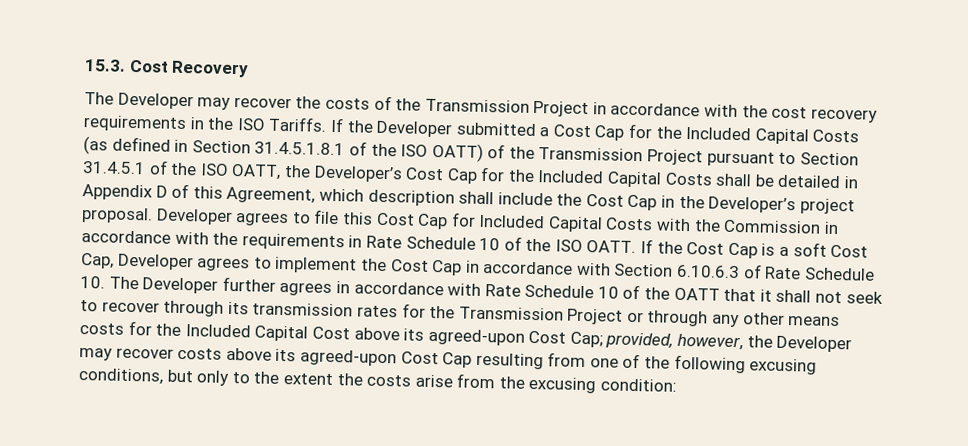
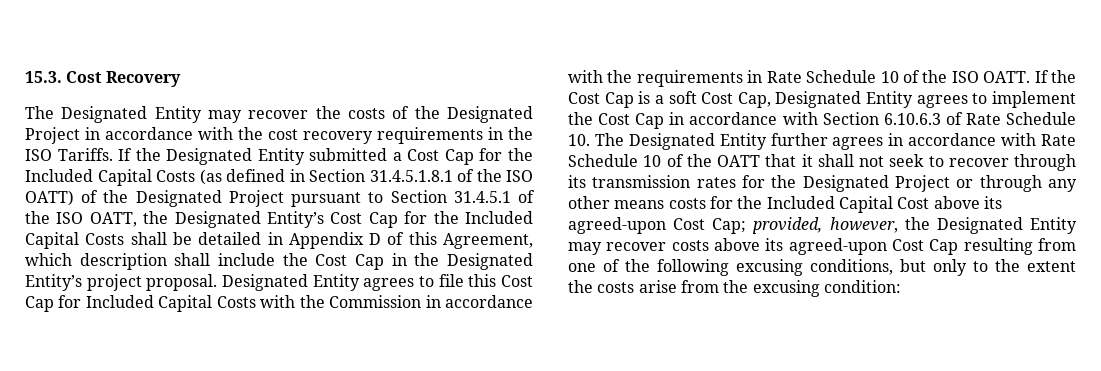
- The Developer may recover the costs of the Transmission Project in accordance with the cost recovery requirements in the ISO Tariffs.
+ The Designated Entity may recover the costs of the Designated Project in accordance with the cost recovery requirements in the ISO Tariffs.
- If the Developer submitted a Cost Cap for the Included Capital Costs (as defined in Section 31.4.5.1.8.1 of the ISO OATT) of the Transmission Project pursuant to Section 31.4.5.1 of the ISO OATT, the Developer’s Cost Cap for the Included Capital Costs shall be detailed in Appendix D of this Agreement, which description shall include the Cost Cap in the Developer’s project proposal. Developer agrees to file this Cost Cap for Included Capital Costs with the Commission in accordance with the requirements in Rate Schedule 10 of the ISO OATT.
+ If the Designated Entity submitted a Cost Cap for the Included Capital Costs (as defined in Section 31.4.5.1.8.1 of the ISO OATT) of the Designated Project pursuant to Section 31.4.5.1 of the ISO OATT, the Designated Entity’s Cost Cap for the Included Capital Costs shall be detailed in Appendix D of this Agreement, which description shall include the Cost Cap in the Designated Entity’s project proposal. Designated Entity agrees to file this Cost Cap for Included Capital Costs with the Commission in accordance with the requirements in Rate Schedule 10 of the ISO OATT.
- If the Cost Cap is a soft Cost Cap, Developer agrees to implement the Cost Cap in accordance with Section 6.10.6.3 of Rate Schedule 10. The Developer further agrees in accordance with Rate Schedule 10 of the OATT that it shall not seek to recover through its transmission rates for the Transmission Project or through any other means costs for the Included Capital Cost above its agreed-upon Cost Cap;
+ If the Cost Cap is a soft Cost Cap, Designated Entity agrees to implement the Cost Cap in accordance with Section 6.10.6.3 of Rate Schedule 10. The Designated Entity further agrees in accordance with Rate Schedule 10 of the OATT that it shall not seek to recover through its transmission rates for the Designated Project or through any other means costs for the Included Capital Cost above its agreed-upon Cost Cap;
- provided, however, the Developer may recover costs above its agreed-upon Cost Cap resulting from one of the following excusing conditions, but only to the extent the costs arise from the excusing condition:
+ provided, however, the Designated Entity may recover costs above its agreed-upon Cost Cap resulting from one of the following excusing conditions, but only to the extent the costs arise from the excusing condition:

